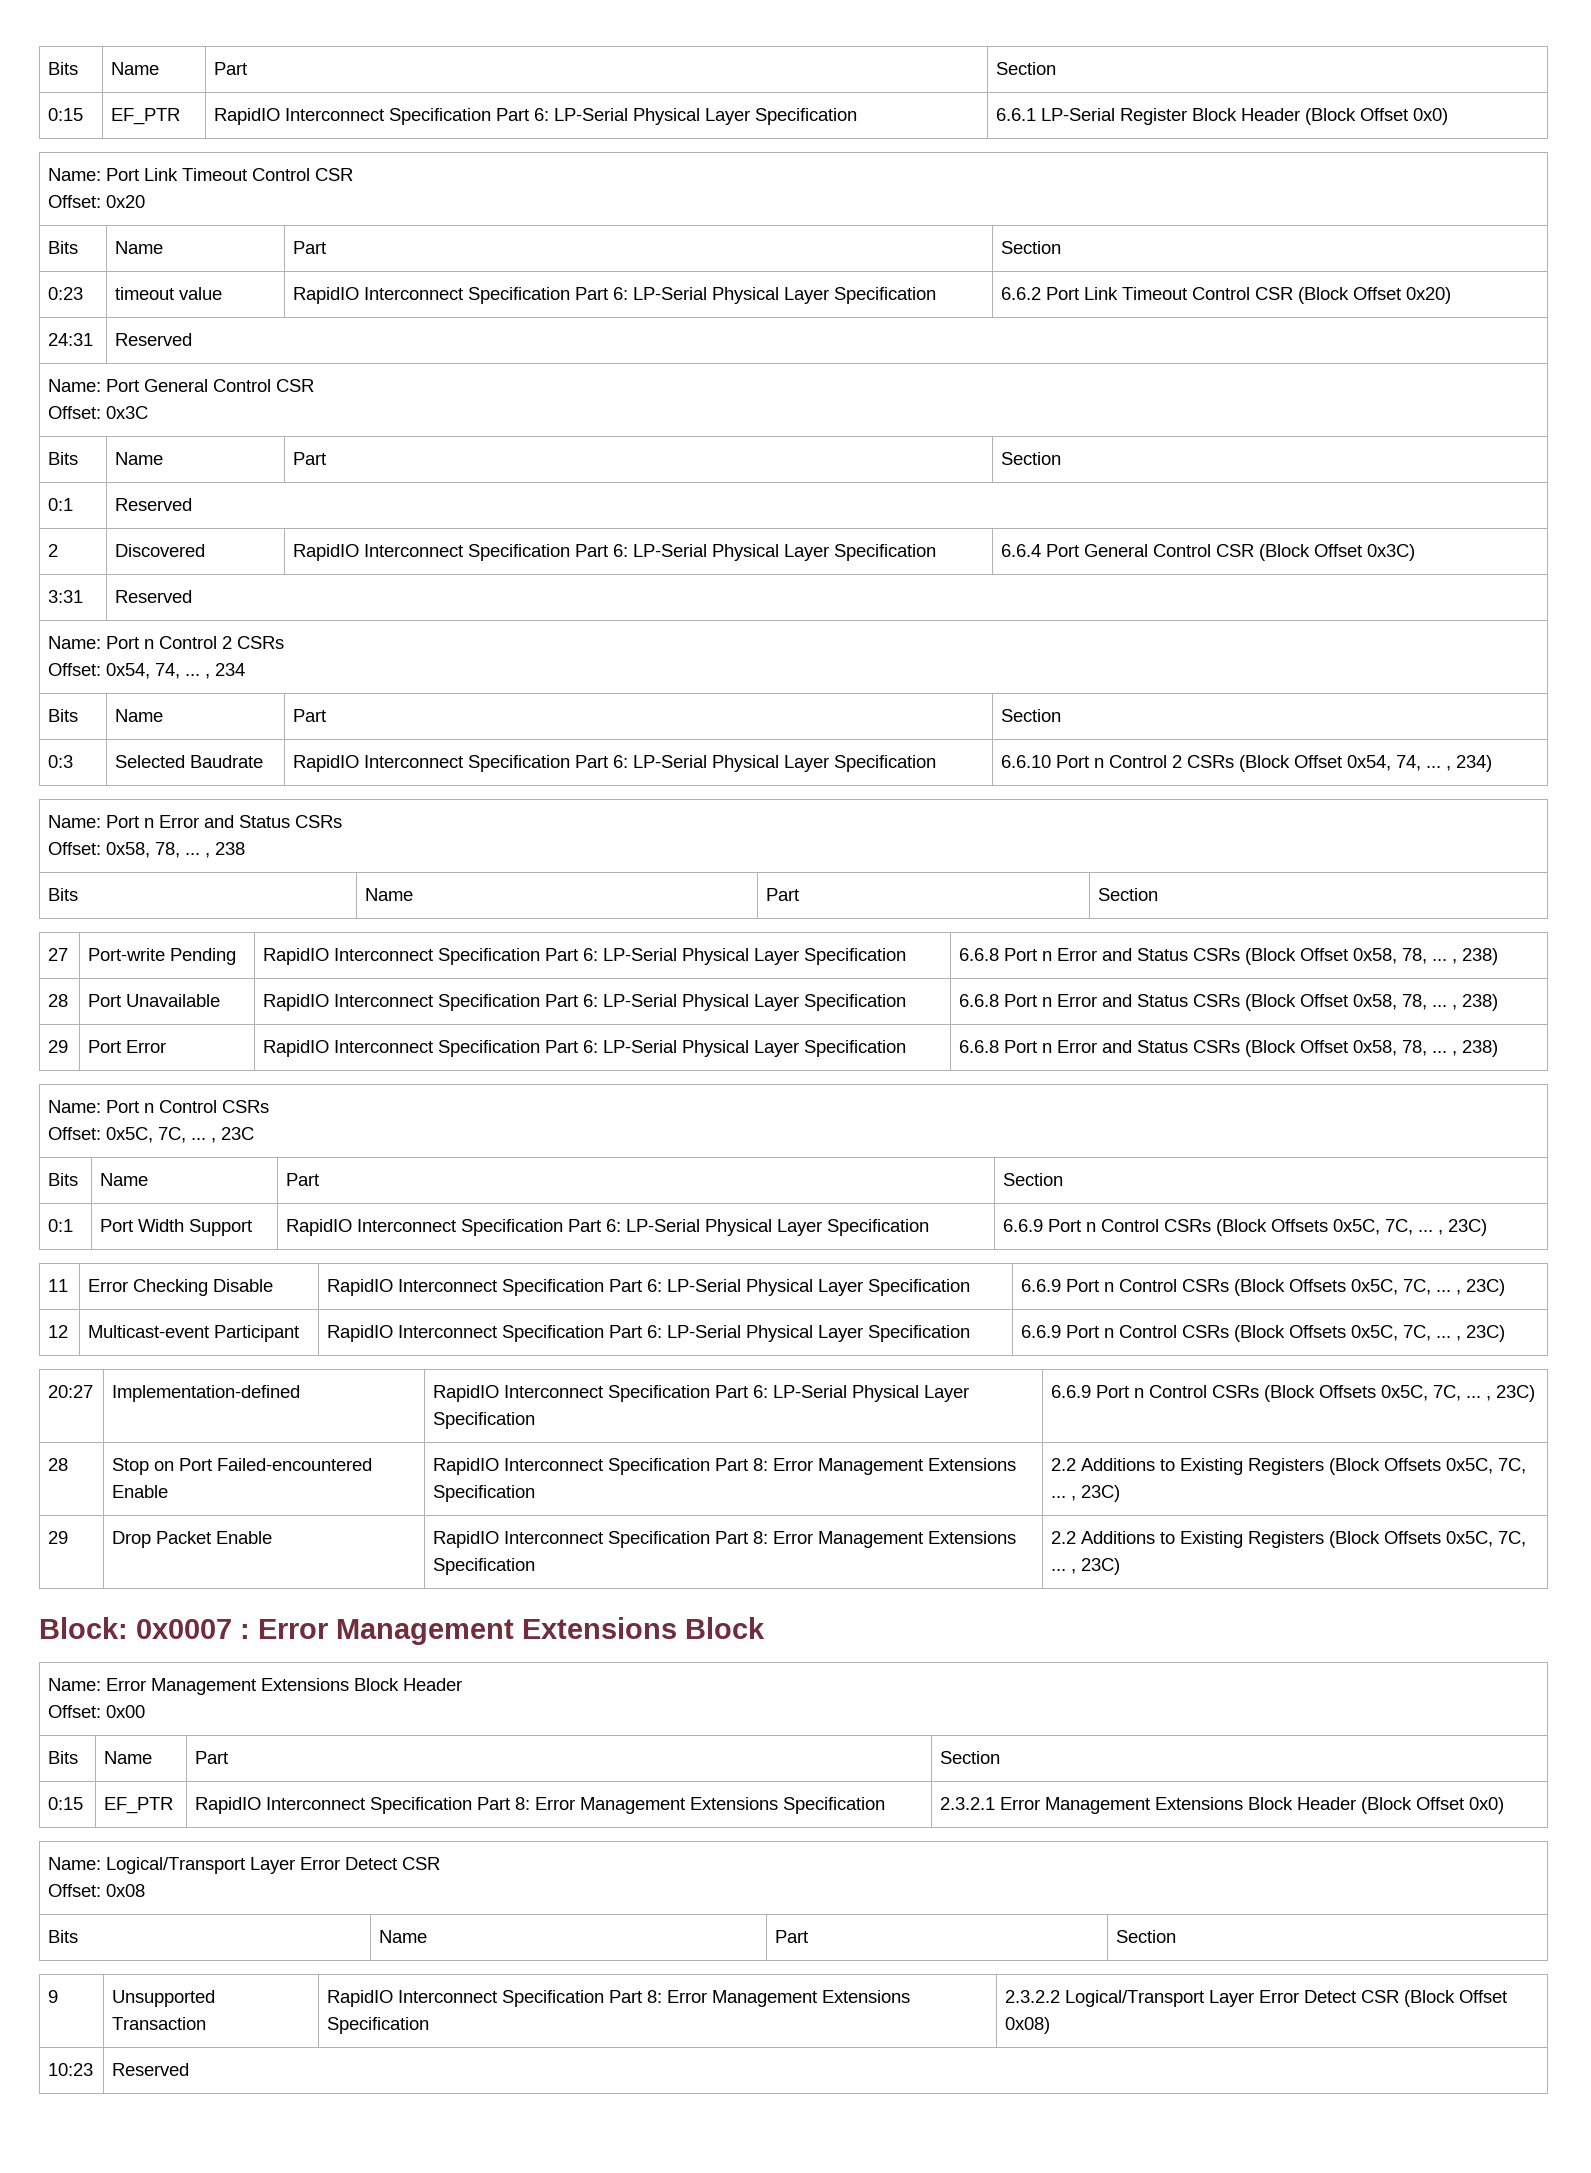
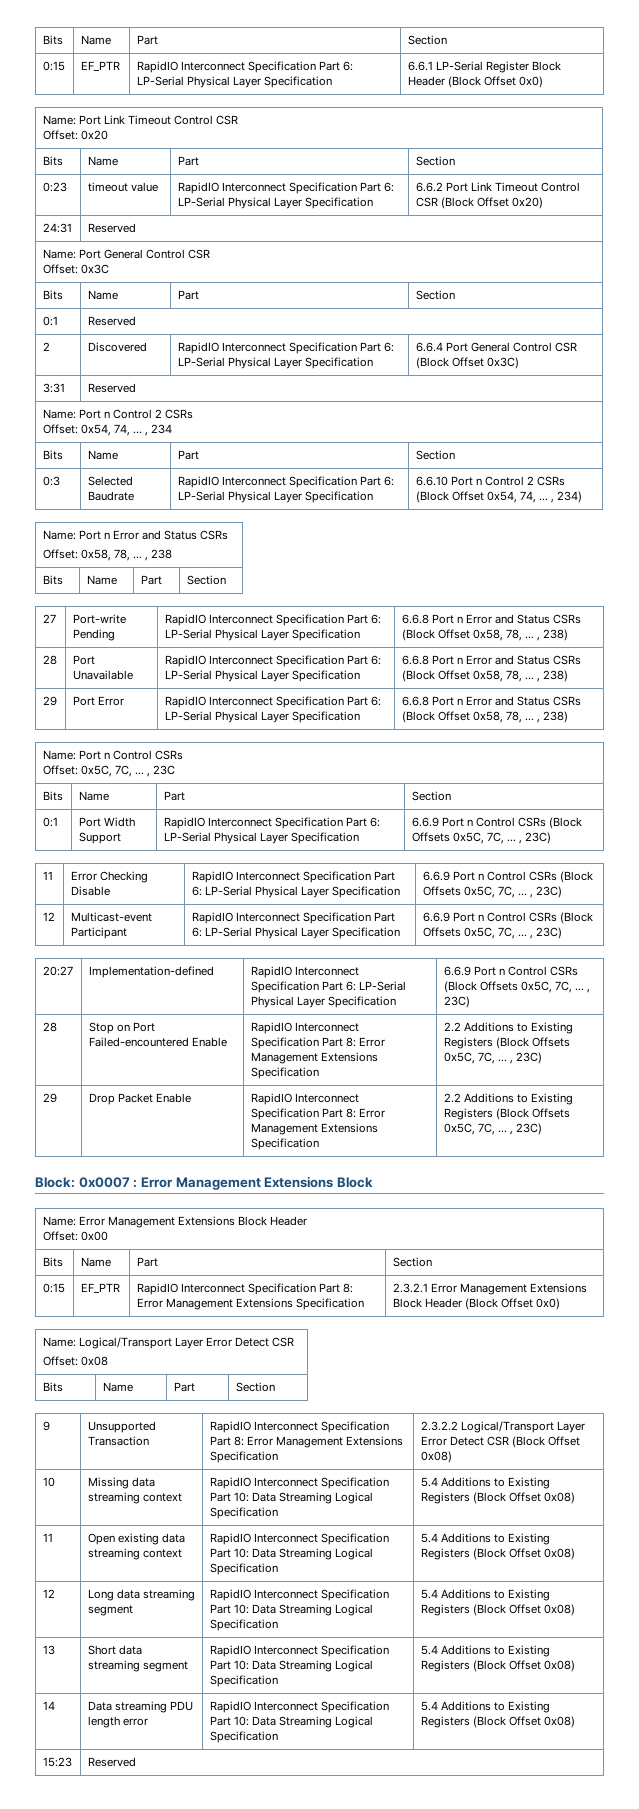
- 10:23 | Reserved
+ 10 | Missing data streaming context | RapidIO Interconnect Specification Part 10: Data Streaming Logical Specification | 5.4 Additions to Existing Registers (Block Offset 0x08)
+ 11 | Open existing data streaming context | RapidIO Interconnect Specification Part 10: Data Streaming Logical Specification | 5.4 Additions to Existing Registers (Block Offset 0x08)
+ 12 | Long data streaming segment | RapidIO Interconnect Specification Part 10: Data Streaming Logical Specification | 5.4 Additions to Existing Registers (Block Offset 0x08)
+ 13 | Short data streaming segment | RapidIO Interconnect Specification Part 10: Data Streaming Logical Specification | 5.4 Additions to Existing Registers (Block Offset 0x08)
+ 14 | Data streaming PDU length error | RapidIO Interconnect Specification Part 10: Data Streaming Logical Specification | 5.4 Additions to Existing Registers (Block Offset 0x08)
+ 15:23 | Reserved

